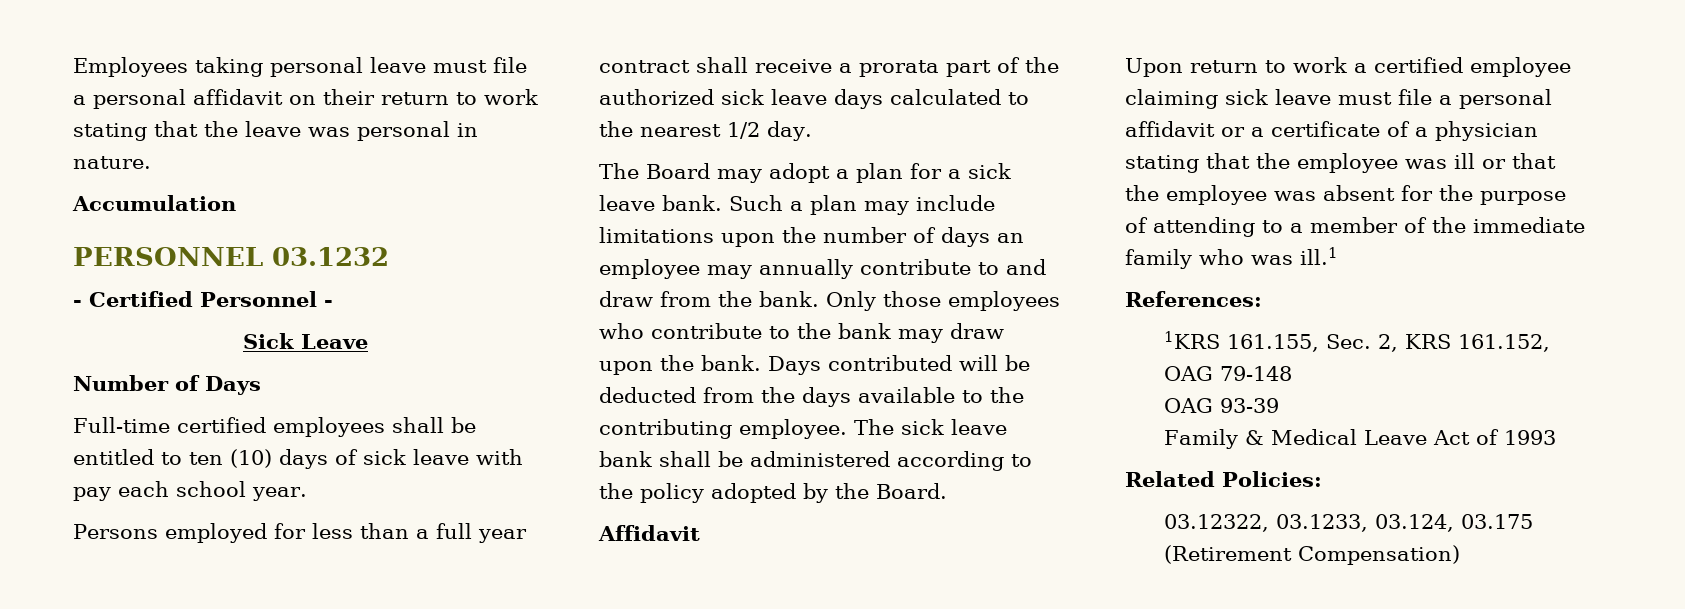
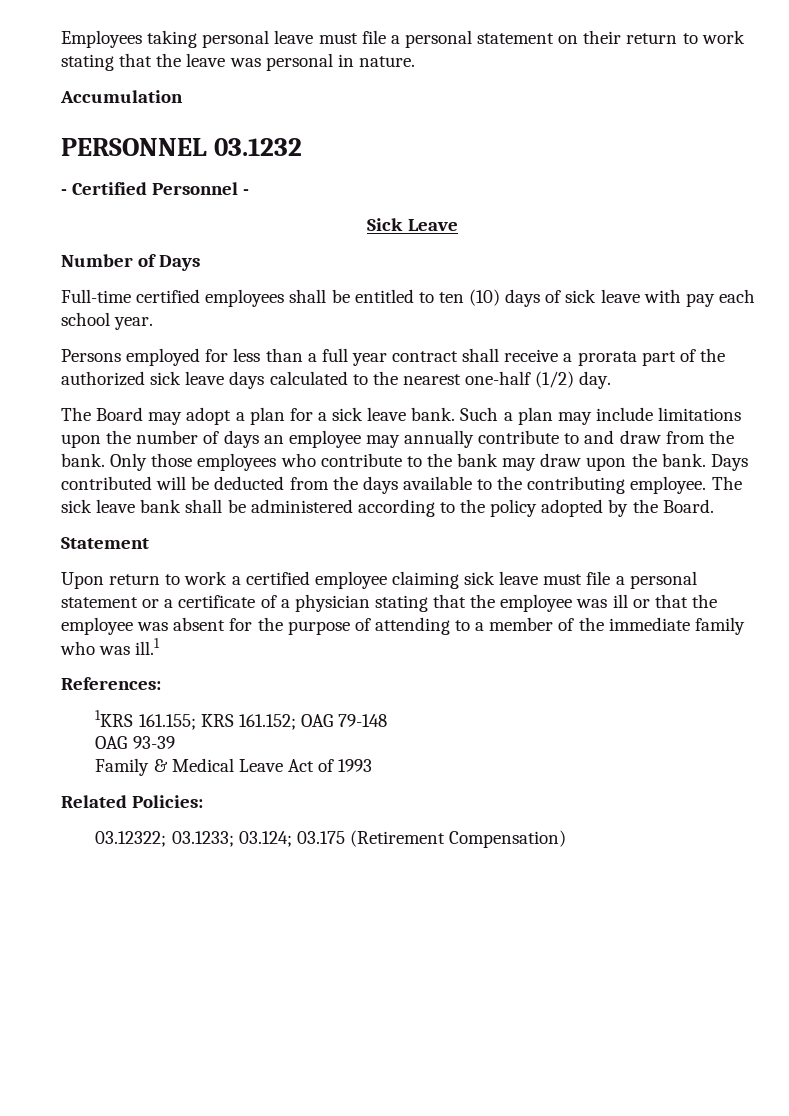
- Employees taking personal leave must file a personal affidavit on their return to work stating that the leave was personal in nature.
+ Employees taking personal leave must file a personal statement on their return to work stating that the leave was personal in nature.
- Persons employed for less than a full year contract shall receive a prorata part of the authorized sick leave days calculated to the nearest 1/2 day.
+ Persons employed for less than a full year contract shall receive a prorata part of the authorized sick leave days calculated to the nearest one-half (1/2) day.
- Affidavit
+ Statement
- Upon return to work a certified employee claiming sick leave must file a personal affidavit or a certificate of a physician stating that the employee was ill or that the employee was absent for the purpose of attending to a member of the immediate family who was ill.1
+ Upon return to work a certified employee claiming sick leave must file a personal statement or a certificate of a physician stating that the employee was ill or that the employee was absent for the purpose of attending to a member of the immediate family who was ill.1
- 1KRS 161.155, Sec. 2, KRS 161.152, OAG 79-148
+ 1KRS 161.155; KRS 161.152; OAG 79-148
- 03.12322, 03.1233, 03.124, 03.175 (Retirement Compensation)
+ 03.12322; 03.1233; 03.124; 03.175 (Retirement Compensation)

